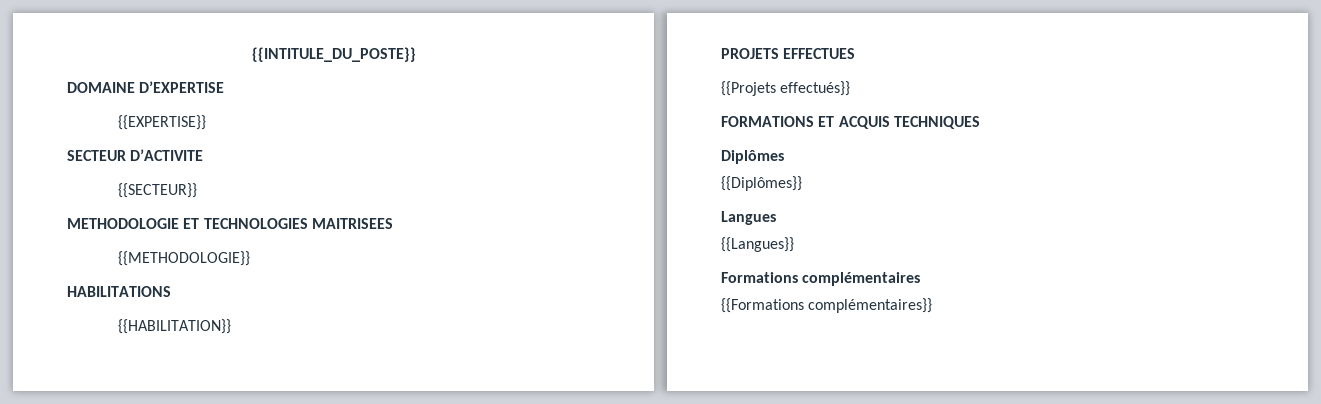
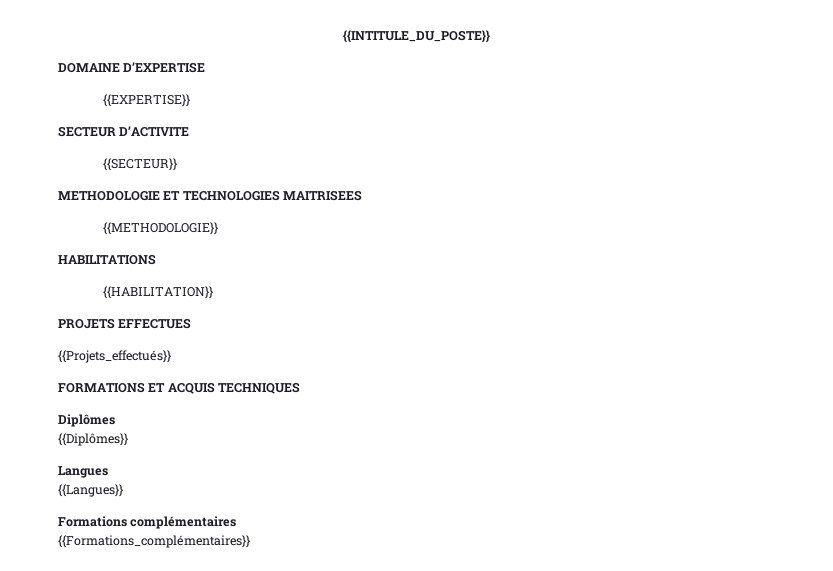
- {{Projets effectués}}
+ {{Projets_effectués}}
- {{Formations complémentaires}}
+ {{Formations_complémentaires}}

